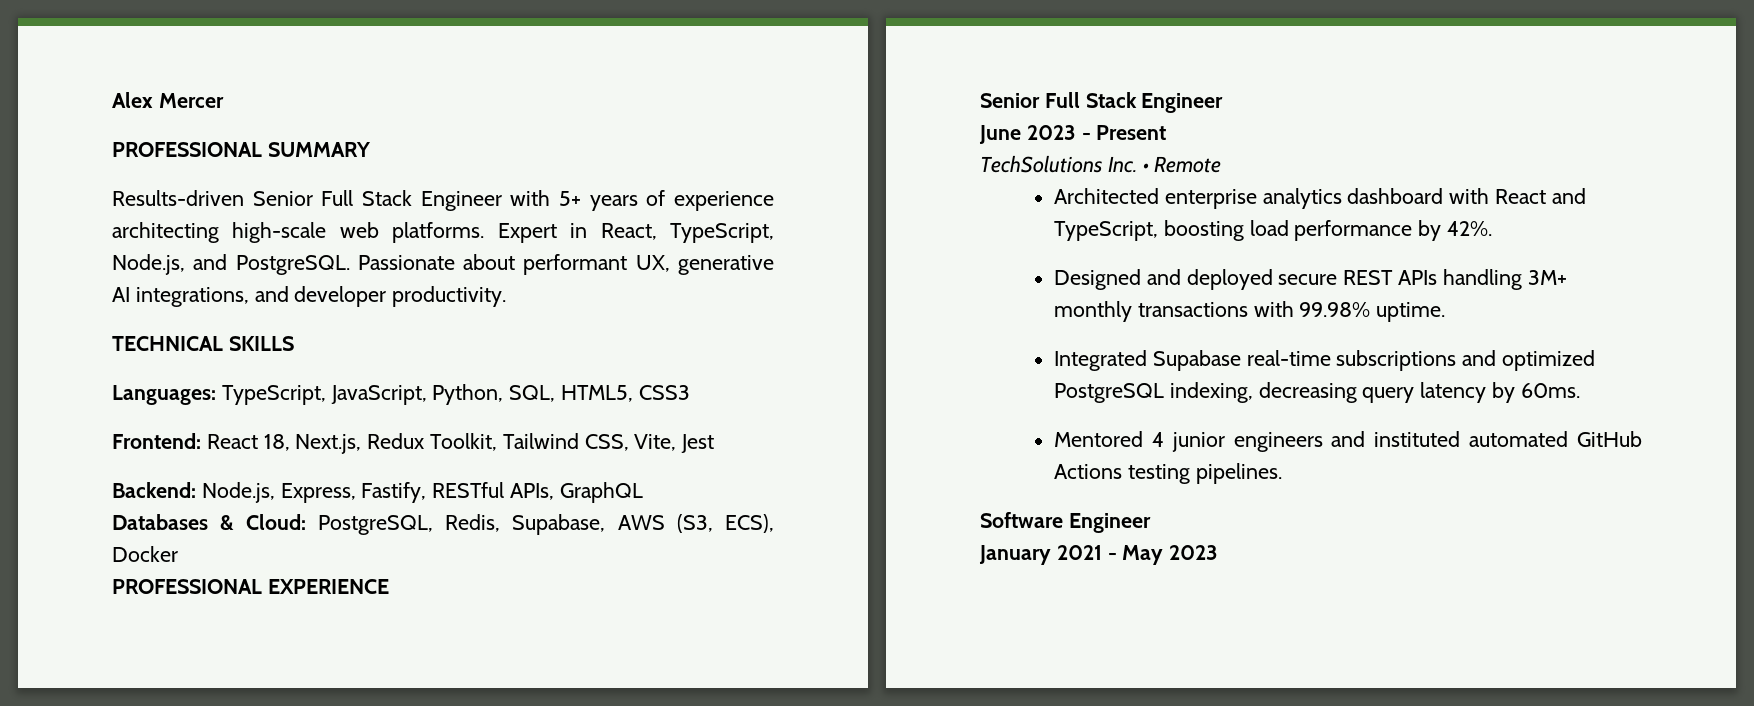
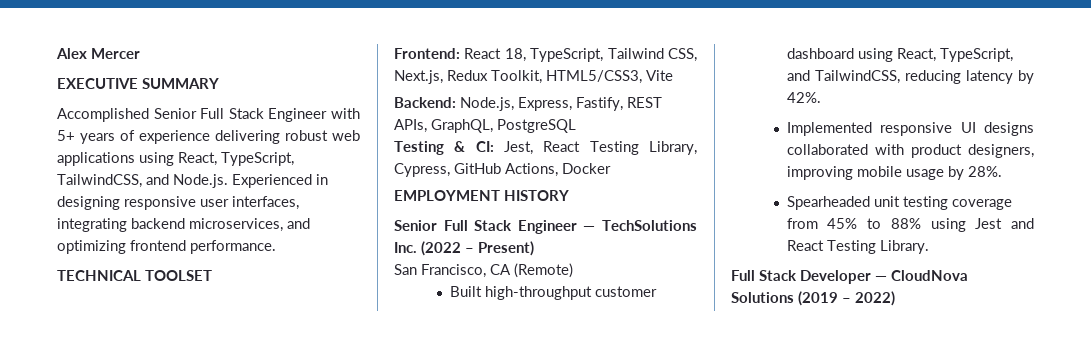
- PROFESSIONAL SUMMARY
+ EXECUTIVE SUMMARY
- Results-driven Senior Full Stack Engineer with 5+ years of experience architecting high-scale web platforms. Expert in React, TypeScript, Node.js, and PostgreSQL. Passionate about performant UX, generative AI integrations, and developer productivity.
- TECHNICAL SKILLS
- Languages: TypeScript, JavaScript, Python, SQL, HTML5, CSS3
- Frontend: React 18, Next.js, Redux Toolkit, Tailwind CSS, Vite, Jest
- Backend: Node.js, Express, Fastify, RESTful APIs, GraphQL
- Databases & Cloud: PostgreSQL, Redis, Supabase, AWS (S3, ECS), Docker
+ Accomplished Senior Full Stack Engineer with 5+ years of experience delivering robust web applications using React, TypeScript, TailwindCSS, and Node.js. Experienced in designing responsive user interfaces, integrating backend microservices, and optimizing frontend performance.
+ TECHNICAL TOOLSET
+ Frontend: React 18, TypeScript, Tailwind CSS, Next.js, Redux Toolkit, HTML5/CSS3, Vite
+ Backend: Node.js, Express, Fastify, REST APIs, GraphQL, PostgreSQL
+ Testing & CI: Jest, React Testing Library, Cypress, GitHub Actions, Docker
- PROFESSIONAL EXPERIENCE
- Senior Full Stack Engineer
- June 2023 - Present
- TechSolutions Inc. • Remote
- Architected enterprise analytics dashboard with React and TypeScript, boosting load performance by 42%.
- Designed and deployed secure REST APIs handling 3M+ monthly transactions with 99.98% uptime.
- Integrated Supabase real-time subscriptions and optimized PostgreSQL indexing, decreasing query latency by 60ms.
- Mentored 4 junior engineers and instituted automated GitHub Actions testing pipelines.
- Software Engineer
- January 2021 - May 2023
+ EMPLOYMENT HISTORY
+ Senior Full Stack Engineer — TechSolutions Inc. (2022 – Present)
+ San Francisco, CA (Remote)
+ Built high-throughput customer dashboard using React, TypeScript, and TailwindCSS, reducing latency by 42%.
+ Implemented responsive UI designs collaborated with product designers, improving mobile usage by 28%.
+ Spearheaded unit testing coverage from 45% to 88% using Jest and React Testing Library.
+ Full Stack Developer — CloudNova Solutions (2019 – 2022)

